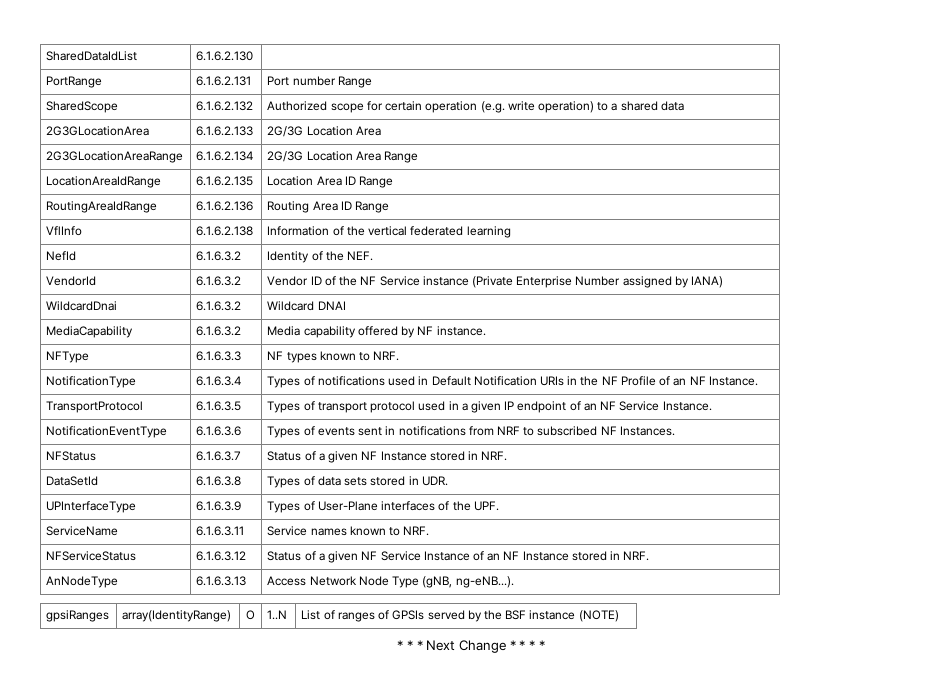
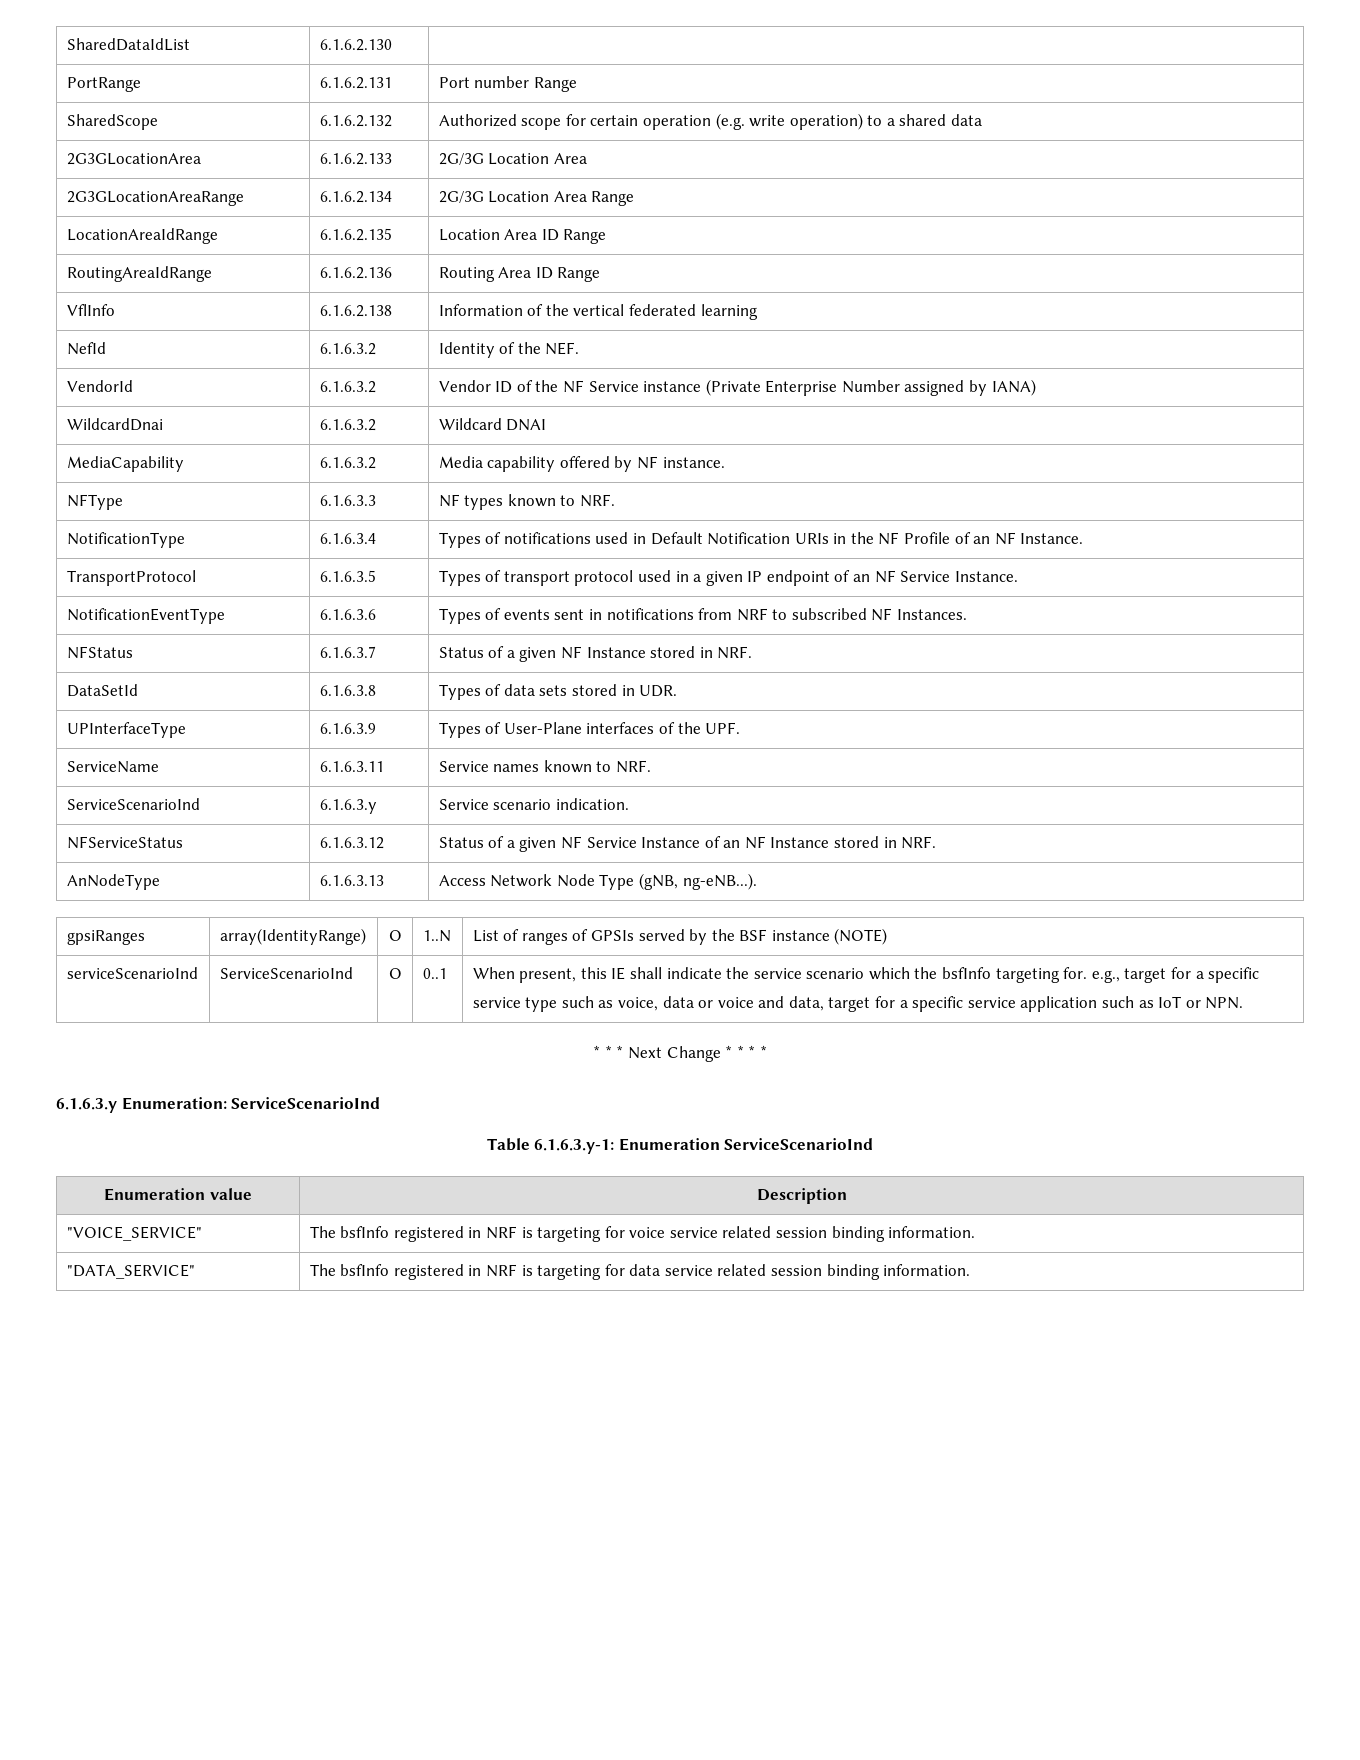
+ ServiceScenarioInd | 6.1.6.3.y | Service scenario indication.
+ serviceScenarioInd | ServiceScenarioInd | O | 0..1 | When present, this IE shall indicate the service scenario which the bsfInfo targeting for. e.g., target for a specific service type such as voice, data or voice and data, target for a specific service application such as IoT or NPN.
+ 6.1.6.3.y Enumeration: ServiceScenarioInd
+ Table 6.1.6.3.y-1: Enumeration ServiceScenarioInd
+ Enumeration value | Description
+ "VOICE_SERVICE" | The bsfInfo registered in NRF is targeting for voice service related session binding information.
+ "DATA_SERVICE" | The bsfInfo registered in NRF is targeting for data service related session binding information.

